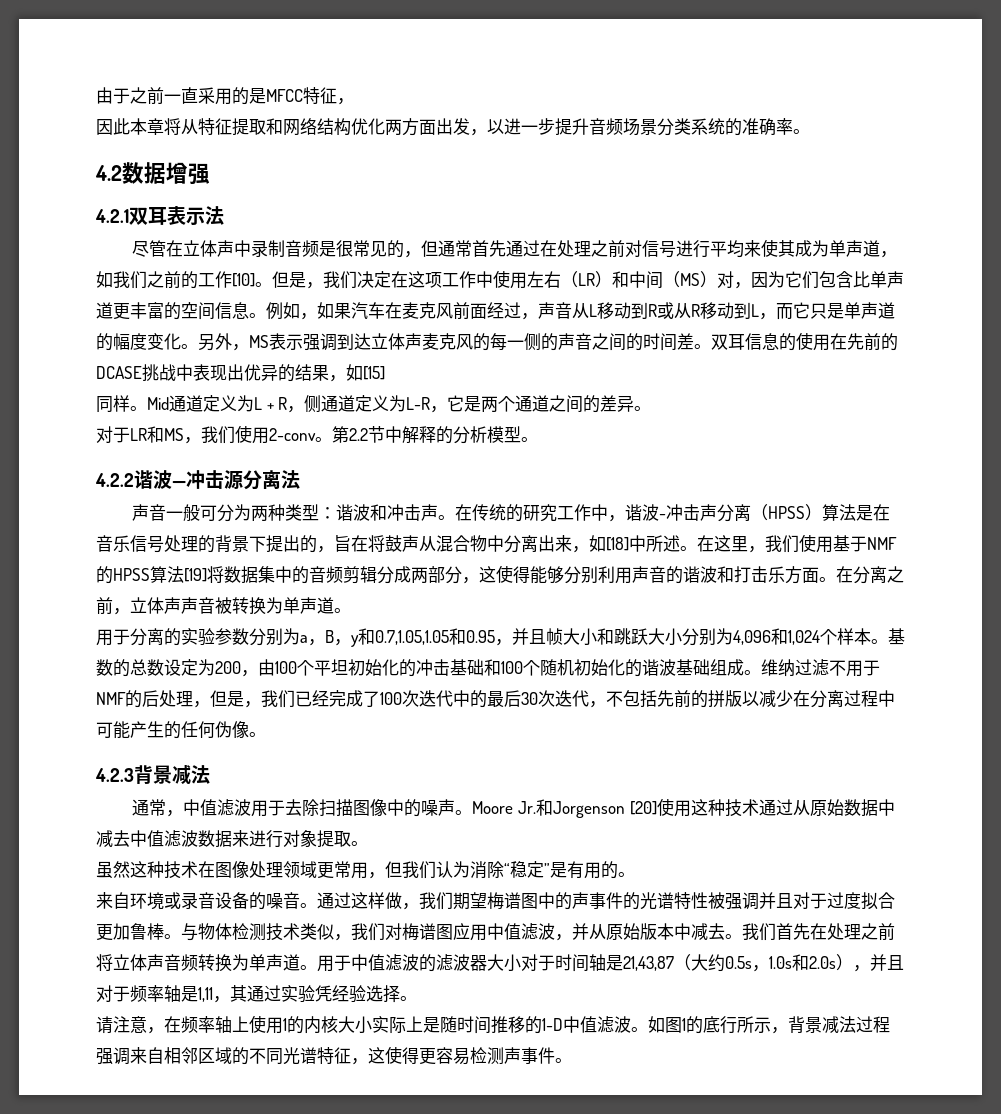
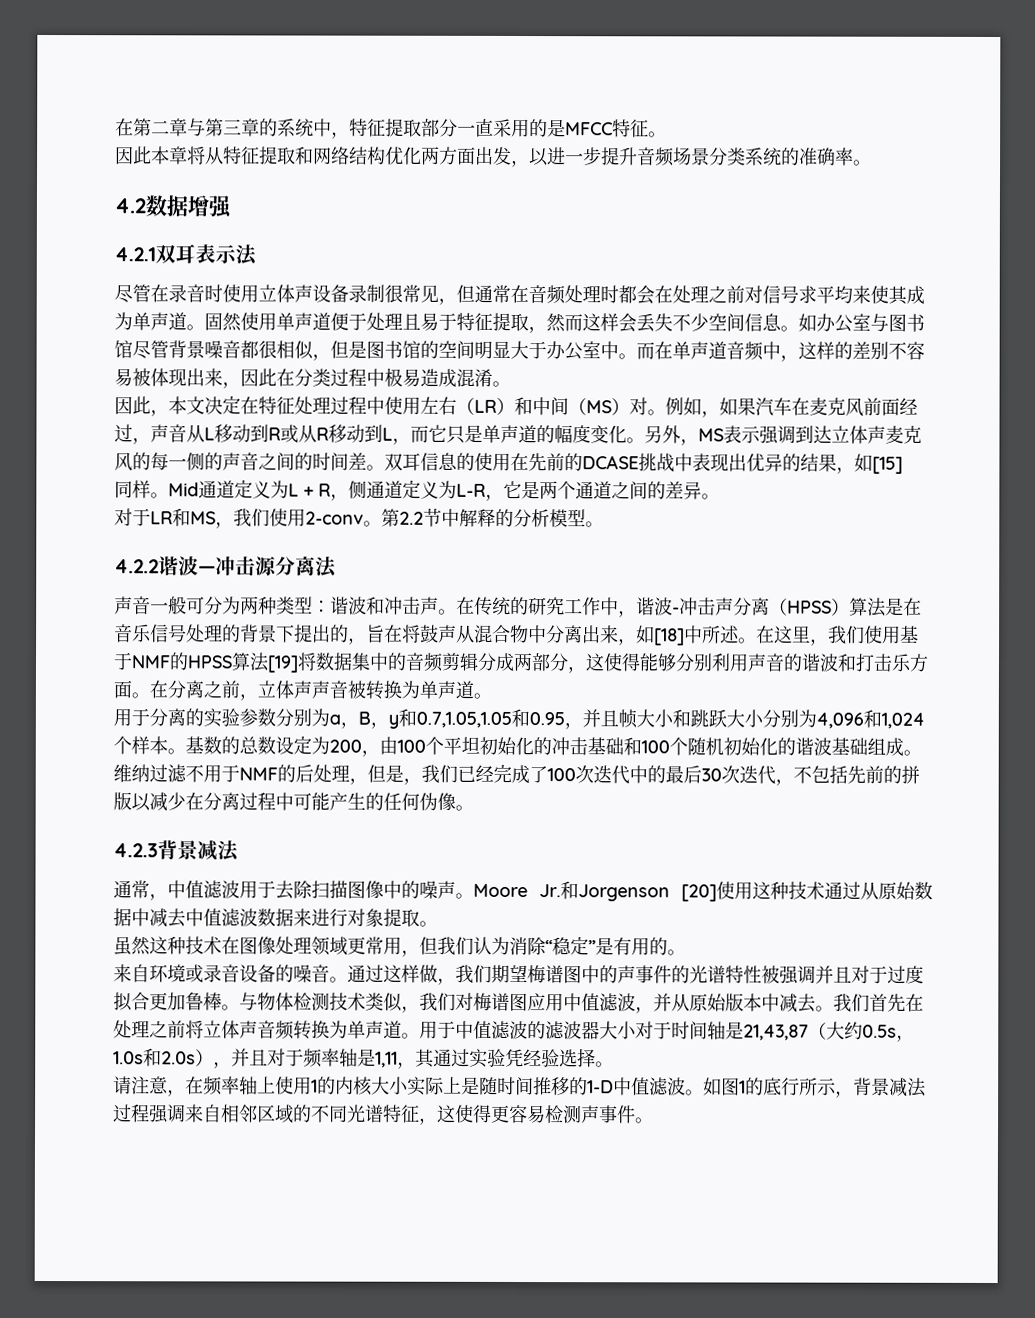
- 由于之前一直采用的是MFCC特征，
+ 在第二章与第三章的系统中，特征提取部分一直采用的是MFCC特征。
- 尽管在立体声中录制音频是很常见的，但通常首先通过在处理之前对信号进行平均来使其成为单声道，如我们之前的工作[10]。但是，我们决定在这项工作中使用左右（LR）和中间（MS）对，因为它们包含比单声道更丰富的空间信息。
+ 尽管在录音时使用立体声设备录制很常见，但通常在音频处理时都会在处理之前对信号求平均来使其成为单声道。固然使用单声道便于处理且易于特征提取，然而这样会丢失不少空间信息。如办公室与图书馆尽管背景噪音都很相似，但是图书馆的空间明显大于办公室中。而在单声道音频中，这样的差别不容易被体现出来，因此在分类过程中极易造成混淆。
+ 因此，本文决定在特征处理过程中使用左右（LR）和中间（MS）对。

